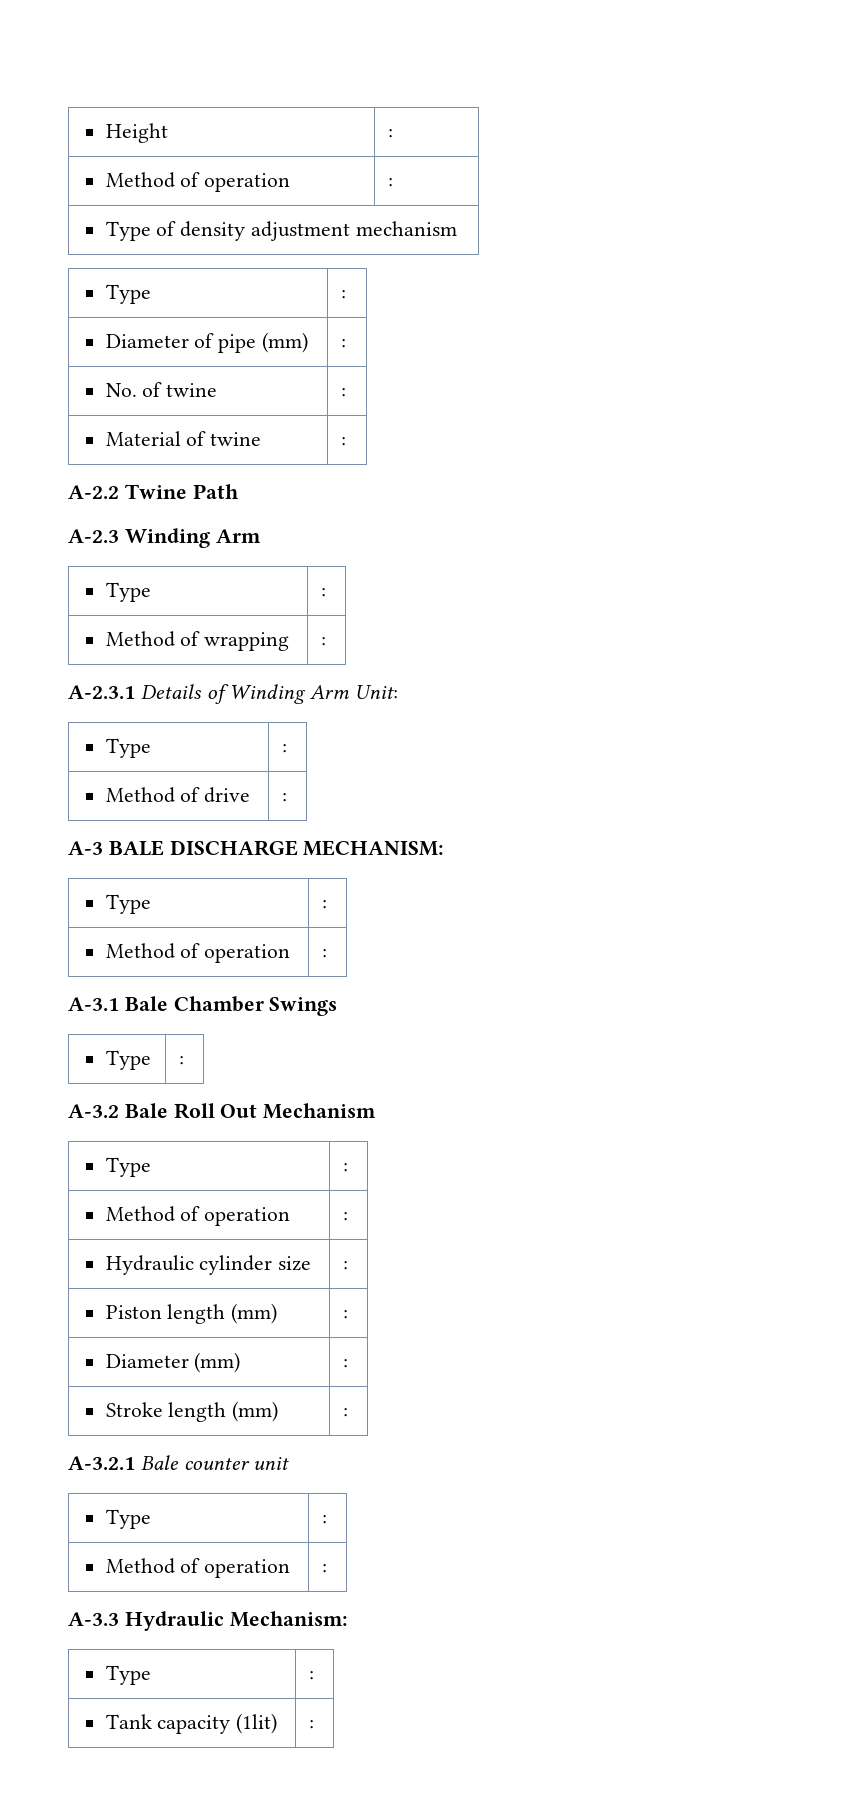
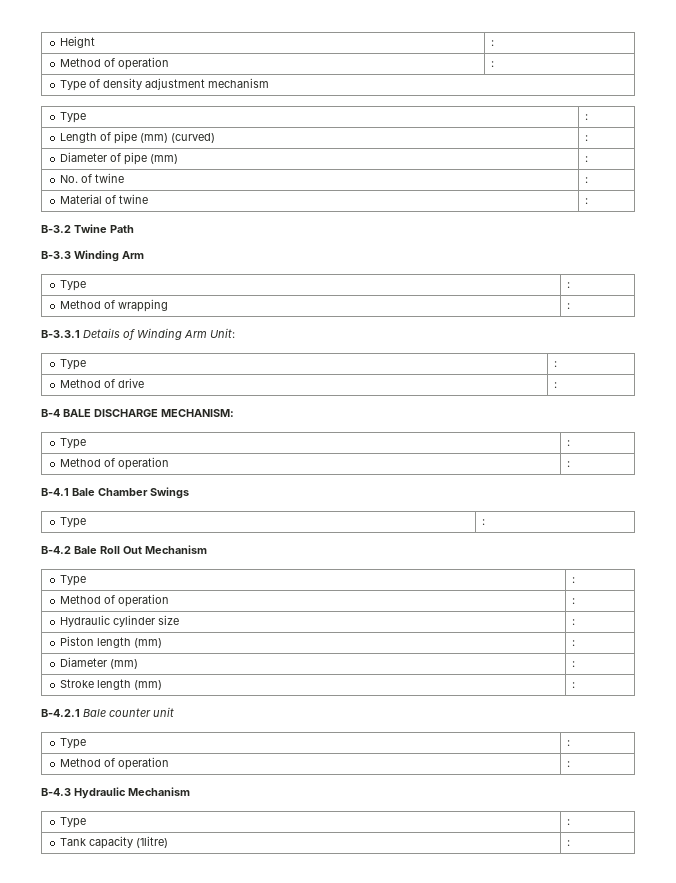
+ Length of pipe (mm) (curved) | :
- A-2.2 Twine Path
+ B-3.2 Twine Path
- A-2.3 Winding Arm
+ B-3.3 Winding Arm
- A-2.3.1 Details of Winding Arm Unit:
+ B-3.3.1 Details of Winding Arm Unit:
- A-3 BALE DISCHARGE MECHANISM:
+ B-4 BALE DISCHARGE MECHANISM:
- A-3.1 Bale Chamber Swings
+ B-4.1 Bale Chamber Swings
- A-3.2 Bale Roll Out Mechanism
+ B-4.2 Bale Roll Out Mechanism
- A-3.2.1 Bale counter unit
+ B-4.2.1 Bale counter unit
- A-3.3 Hydraulic Mechanism:
+ B-4.3 Hydraulic Mechanism
- Tank capacity (1lit) | :
+ Tank capacity (1litre) | :

